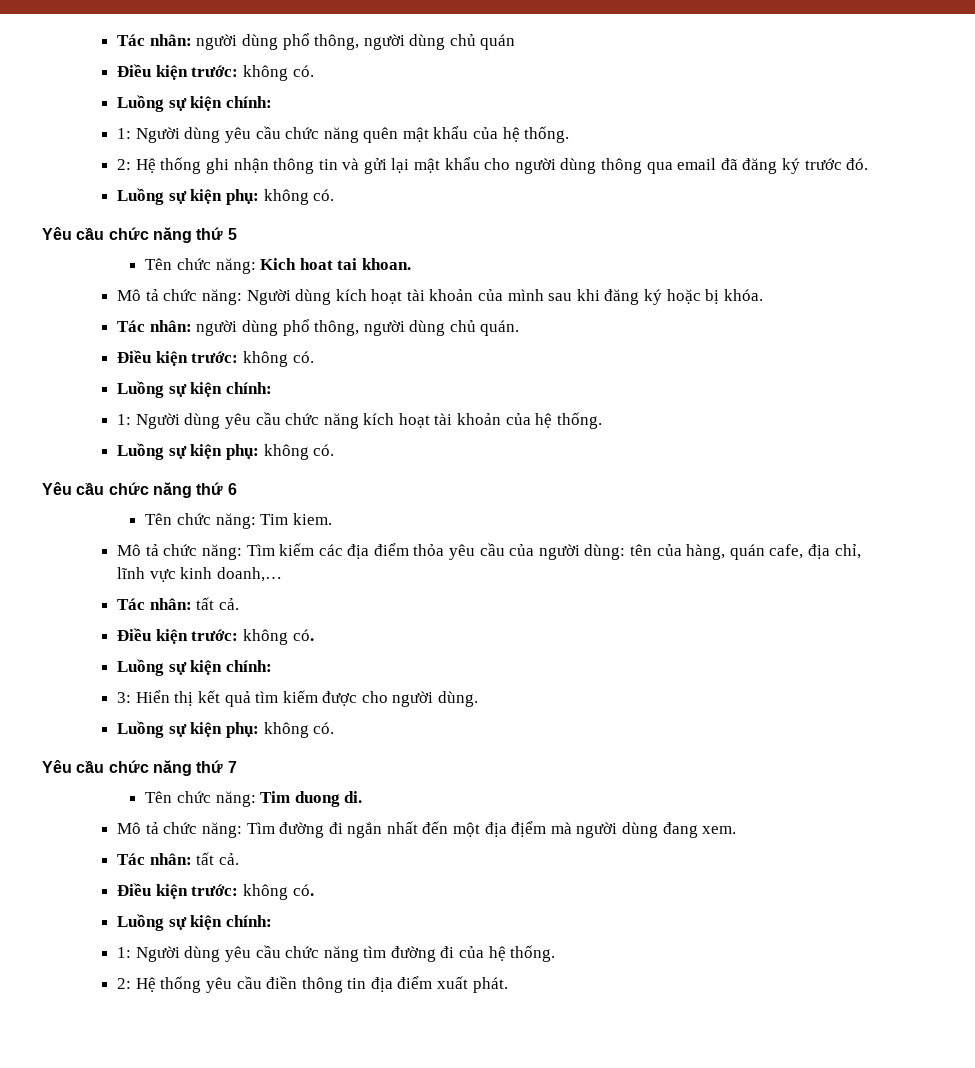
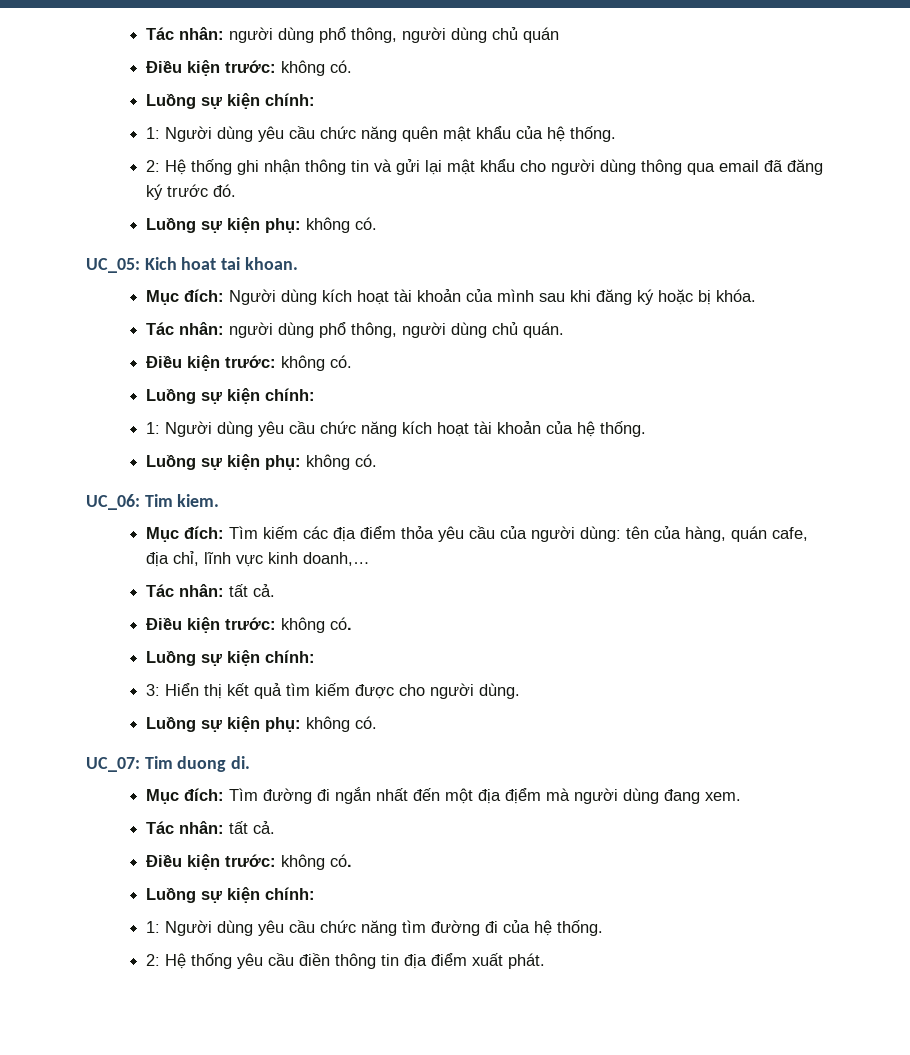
- Yêu cầu chức năng thứ 5
- Tên chức năng: Kich hoat tai khoan.
+ UC_05: Kich hoat tai khoan.
- Mô tả chức năng: Người dùng kích hoạt tài khoản của mình sau khi đăng ký hoặc bị khóa.
+ Mục đích: Người dùng kích hoạt tài khoản của mình sau khi đăng ký hoặc bị khóa.
- Yêu cầu chức năng thứ 6
- Tên chức năng: Tim kiem.
- Mô tả chức năng: Tìm kiếm các địa điểm thỏa yêu cầu của người dùng: tên của hàng, quán cafe, địa chỉ, lĩnh vực kinh doanh,…
+ UC_06: Tim kiem.
+ Mục đích: Tìm kiếm các địa điểm thỏa yêu cầu của người dùng: tên của hàng, quán cafe, địa chỉ, lĩnh vực kinh doanh,…
- Yêu cầu chức năng thứ 7
- Tên chức năng: Tim duong di.
+ UC_07: Tim duong di.
- Mô tả chức năng: Tìm đường đi ngắn nhất đến một địa địểm mà người dùng đang xem.
+ Mục đích: Tìm đường đi ngắn nhất đến một địa địểm mà người dùng đang xem.

